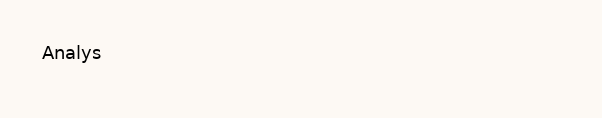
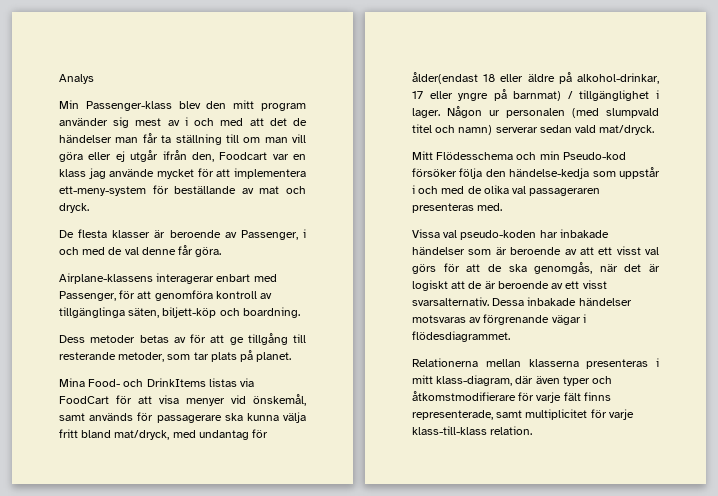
+ Min Passenger-klass blev den mitt program använder sig mest av i och med att det de händelser man får ta ställning till om man vill göra eller ej utgår ifrån den, Foodcart var en klass jag använde mycket för att implementera ett-meny-system för beställande av mat och dryck.
+ De flesta klasser är beroende av Passenger, i och med de val denne får göra.
+ Airplane-klassens interagerar enbart med Passenger, för att genomföra kontroll av tillgänglinga säten, biljett-köp och boardning.
+ Dess metoder betas av för att ge tillgång till resterande metoder, som tar plats på planet.
+ Mina Food- och DrinkItems listas via FoodCart för att visa menyer vid önskemål, samt används för passagerare ska kunna välja fritt bland mat/dryck, med undantag för ålder(endast 18 eller äldre på alkohol-drinkar, 17 eller yngre på barnmat) / tillgänglighet i lager. Någon ur personalen (med slumpvald titel och namn) serverar sedan vald mat/dryck.
+ Mitt Flödesschema och min Pseudo-kod försöker följa den händelse-kedja som uppstår i och med de olika val passageraren presenteras med.
+ Vissa val pseudo-koden har inbakade händelser som är beroende av att ett visst val görs för att de ska genomgås, när det är logiskt att de är beroende av ett visst svarsalternativ. Dessa inbakade händelser motsvaras av förgrenande vägar i flödesdiagrammet.
+ Relationerna mellan klasserna presenteras i mitt klass-diagram, där även typer och åtkomstmodifierare för varje fält finns representerade, samt multiplicitet för varje klass-till-klass relation.

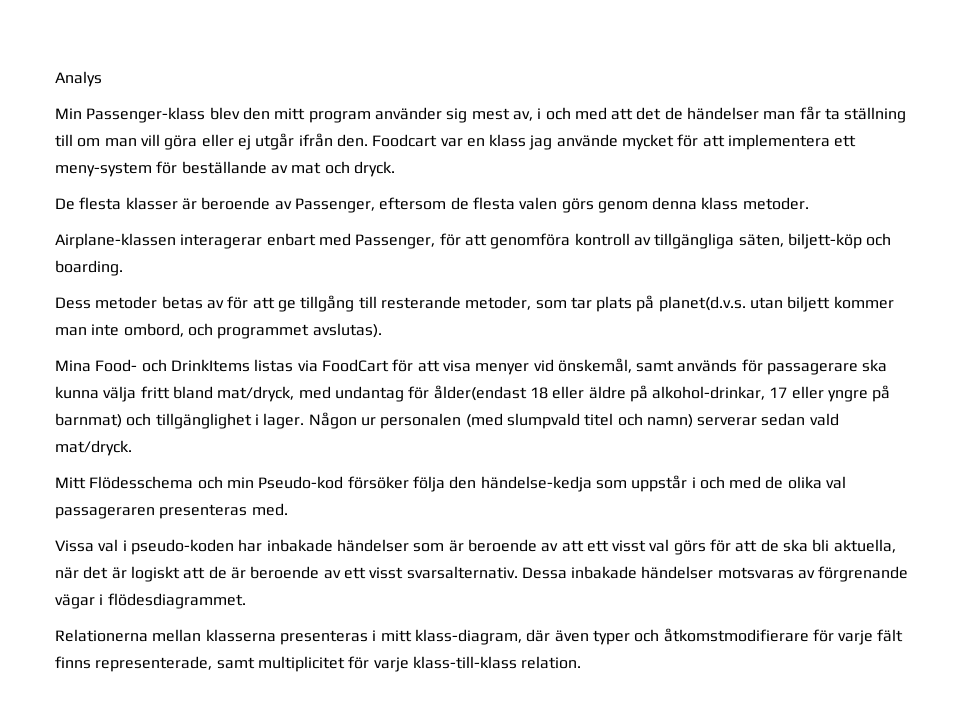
- Min Passenger-klass blev den mitt program använder sig mest av i och med att det de händelser man får ta ställning till om man vill göra eller ej utgår ifrån den, Foodcart var en klass jag använde mycket för att implementera ett-meny-system för beställande av mat och dryck.
+ Min Passenger-klass blev den mitt program använder sig mest av, i och med att det de händelser man får ta ställning till om man vill göra eller ej utgår ifrån den. Foodcart var en klass jag använde mycket för att implementera ett meny-system för beställande av mat och dryck.
- De flesta klasser är beroende av Passenger, i och med de val denne får göra.
- Airplane-klassens interagerar enbart med Passenger, för att genomföra kontroll av tillgänglinga säten, biljett-köp och boardning.
+ De flesta klasser är beroende av Passenger, eftersom de flesta valen görs genom denna klass metoder.
+ Airplane-klassen interagerar enbart med Passenger, för att genomföra kontroll av tillgängliga säten, biljett-köp och boarding.
- Dess metoder betas av för att ge tillgång till resterande metoder, som tar plats på planet.
+ Dess metoder betas av för att ge tillgång till resterande metoder, som tar plats på planet(d.v.s. utan biljett kommer man inte ombord, och programmet avslutas).
- Mina Food- och DrinkItems listas via FoodCart för att visa menyer vid önskemål, samt används för passagerare ska kunna välja fritt bland mat/dryck, med undantag för ålder(endast 18 eller äldre på alkohol-drinkar, 17 eller yngre på barnmat) / tillgänglighet i lager.
+ Mina Food- och DrinkItems listas via FoodCart för att visa menyer vid önskemål, samt används för passagerare ska kunna välja fritt bland mat/dryck, med undantag för ålder(endast 18 eller äldre på alkohol-drinkar, 17 eller yngre på barnmat) och tillgänglighet i lager.
- Vissa val pseudo-koden har inbakade händelser som är beroende av att ett visst val görs för att de ska genomgås, när det är logiskt att de är beroende av ett visst svarsalternativ.
+ Vissa val i pseudo-koden har inbakade händelser som är beroende av att ett visst val görs för att de ska bli aktuella, när det är logiskt att de är beroende av ett visst svarsalternativ.

